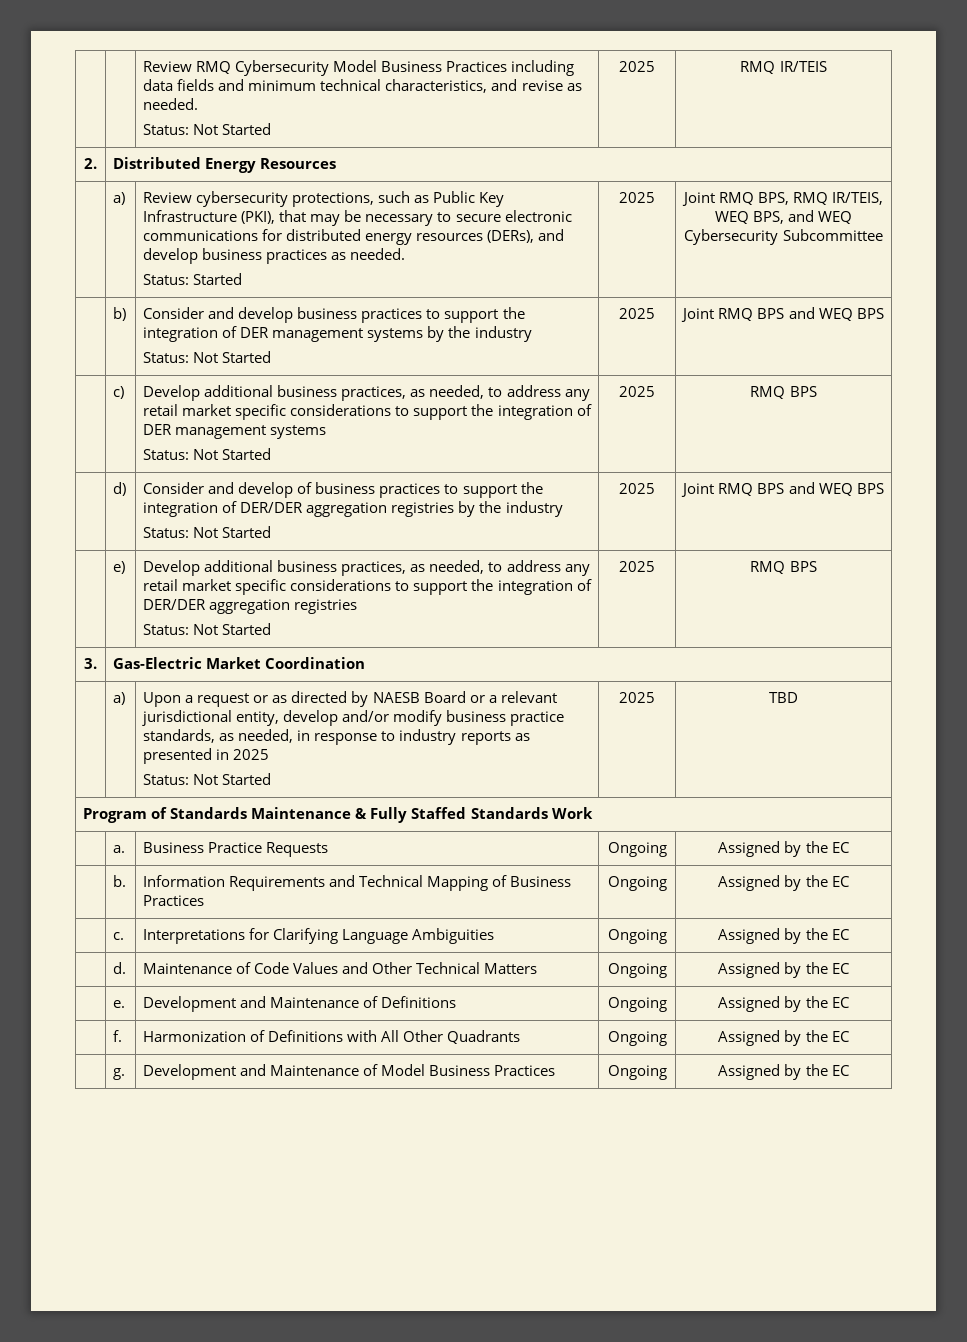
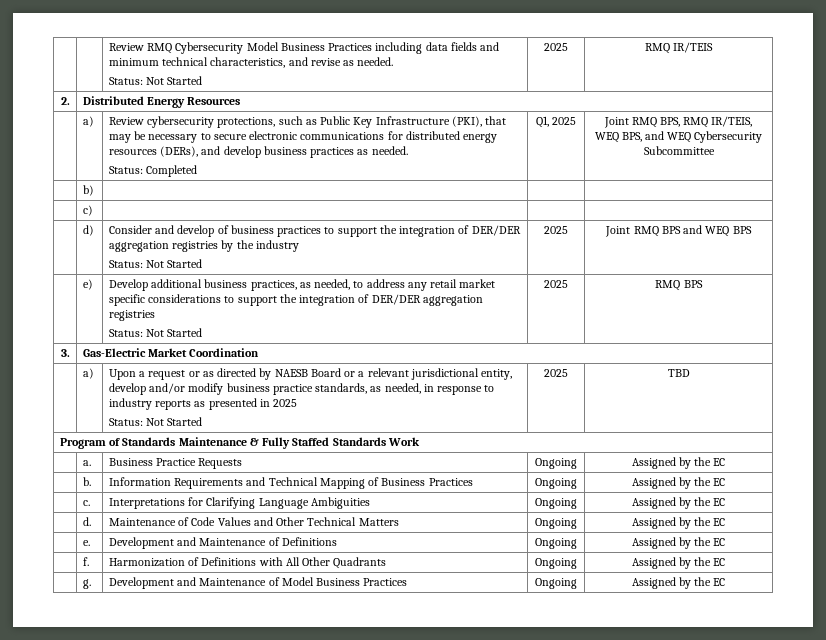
- Status: Started | 2025
+ Status: Completed | Q1, 2025
- | b) | Consider and develop business practices to support the integration of DER management systems by the industry
- Status: Not Started | 2025 | Joint RMQ BPS and WEQ BPS
- | c) | Develop additional business practices, as needed, to address any retail market specific considerations to support the integration of DER management systems
- Status: Not Started | 2025 | RMQ BPS
+ | b) | | |
+ | c) | | |

